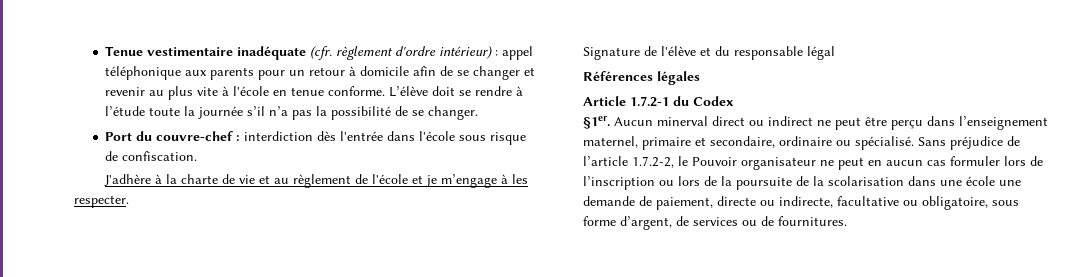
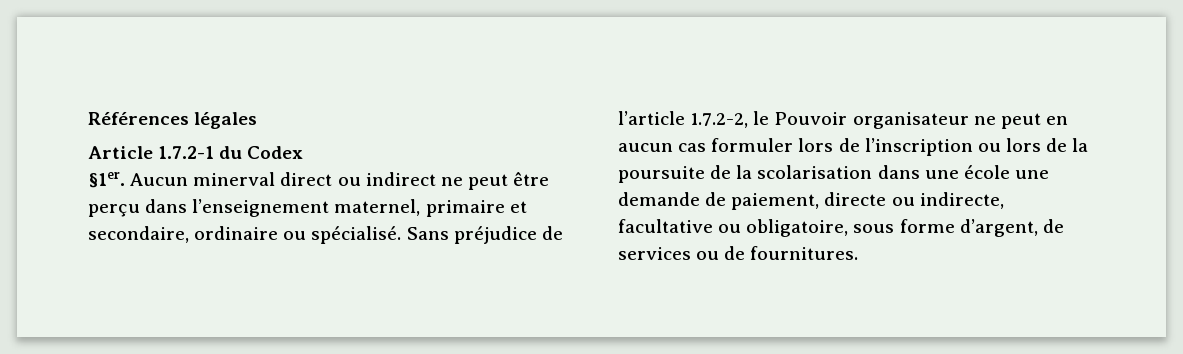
- Tenue vestimentaire inadéquate (cfr. règlement d'ordre intérieur) : appel téléphonique aux parents pour un retour à domicile afin de se changer et revenir au plus vite à l'école en tenue conforme. L’élève doit se rendre à l’étude toute la journée s’il n’a pas la possibilité de se changer.
- Port du couvre-chef : interdiction dès l'entrée dans l'école sous risque de confiscation.
- J'adhère à la charte de vie et au règlement de l'école et je m’engage à les respecter.
- Signature de l'élève et du responsable légal

